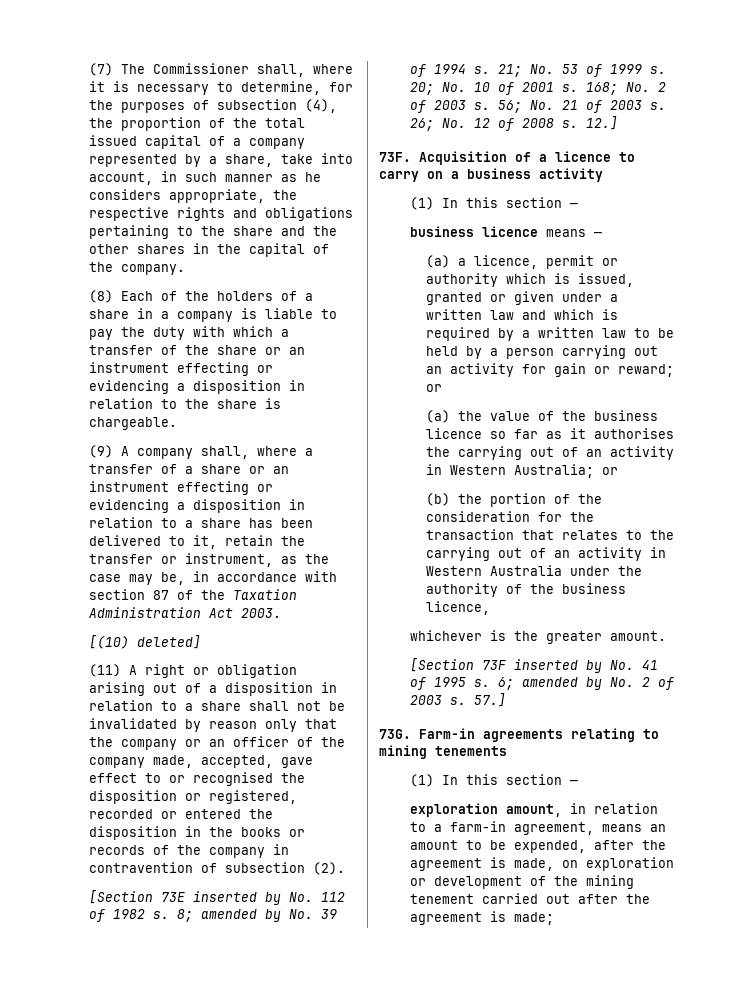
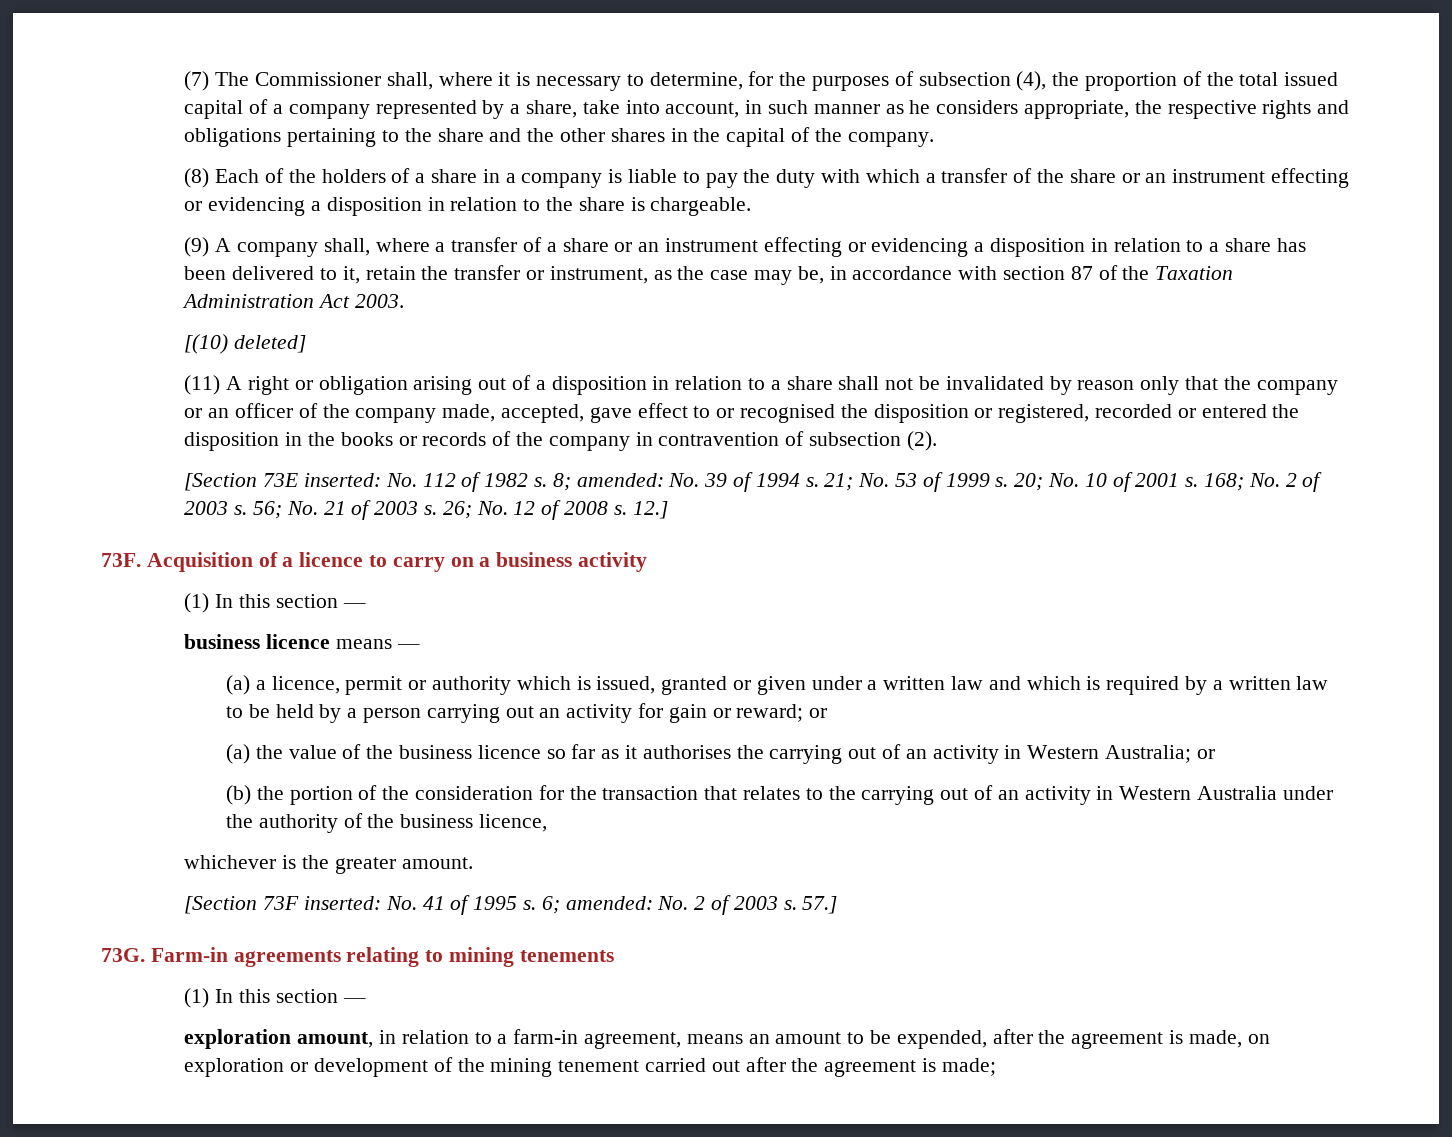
- [Section 73E inserted by No. 112 of 1982 s.
+ [Section 73E inserted: No. 112 of 1982 s.
- 8; amended by No. 39 of 1994 s.
+ 8; amended: No. 39 of 1994 s.
- [Section 73F inserted by No. 41 of 1995 s.
+ [Section 73F inserted: No. 41 of 1995 s.
- 6; amended by No. 2 of 2003 s.
+ 6; amended: No. 2 of 2003 s.

